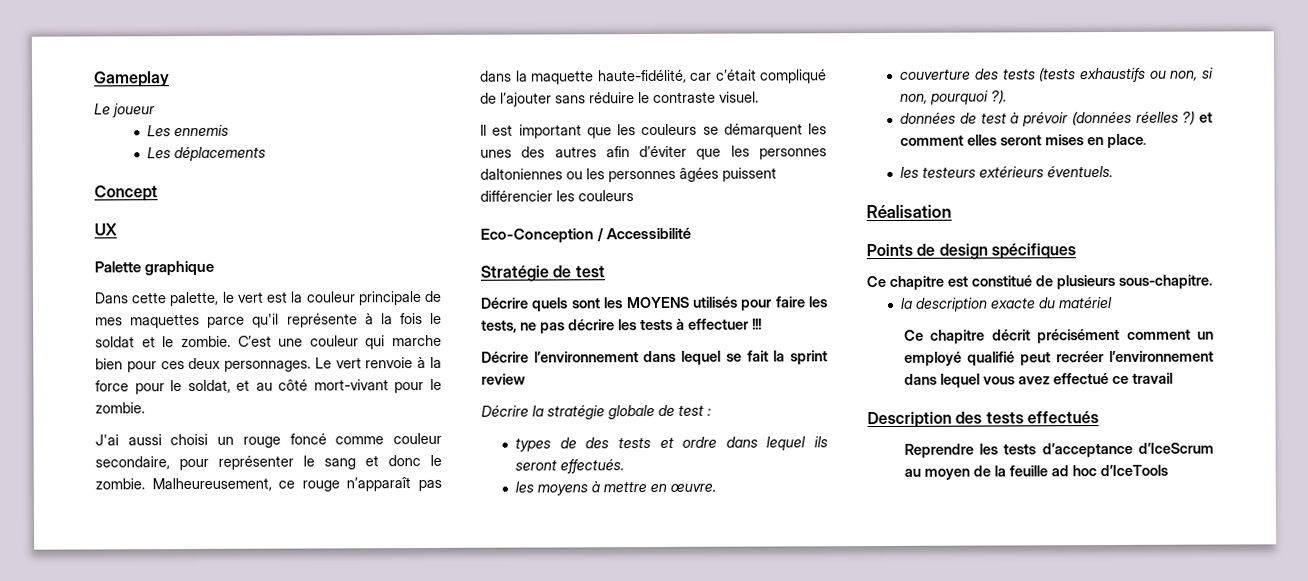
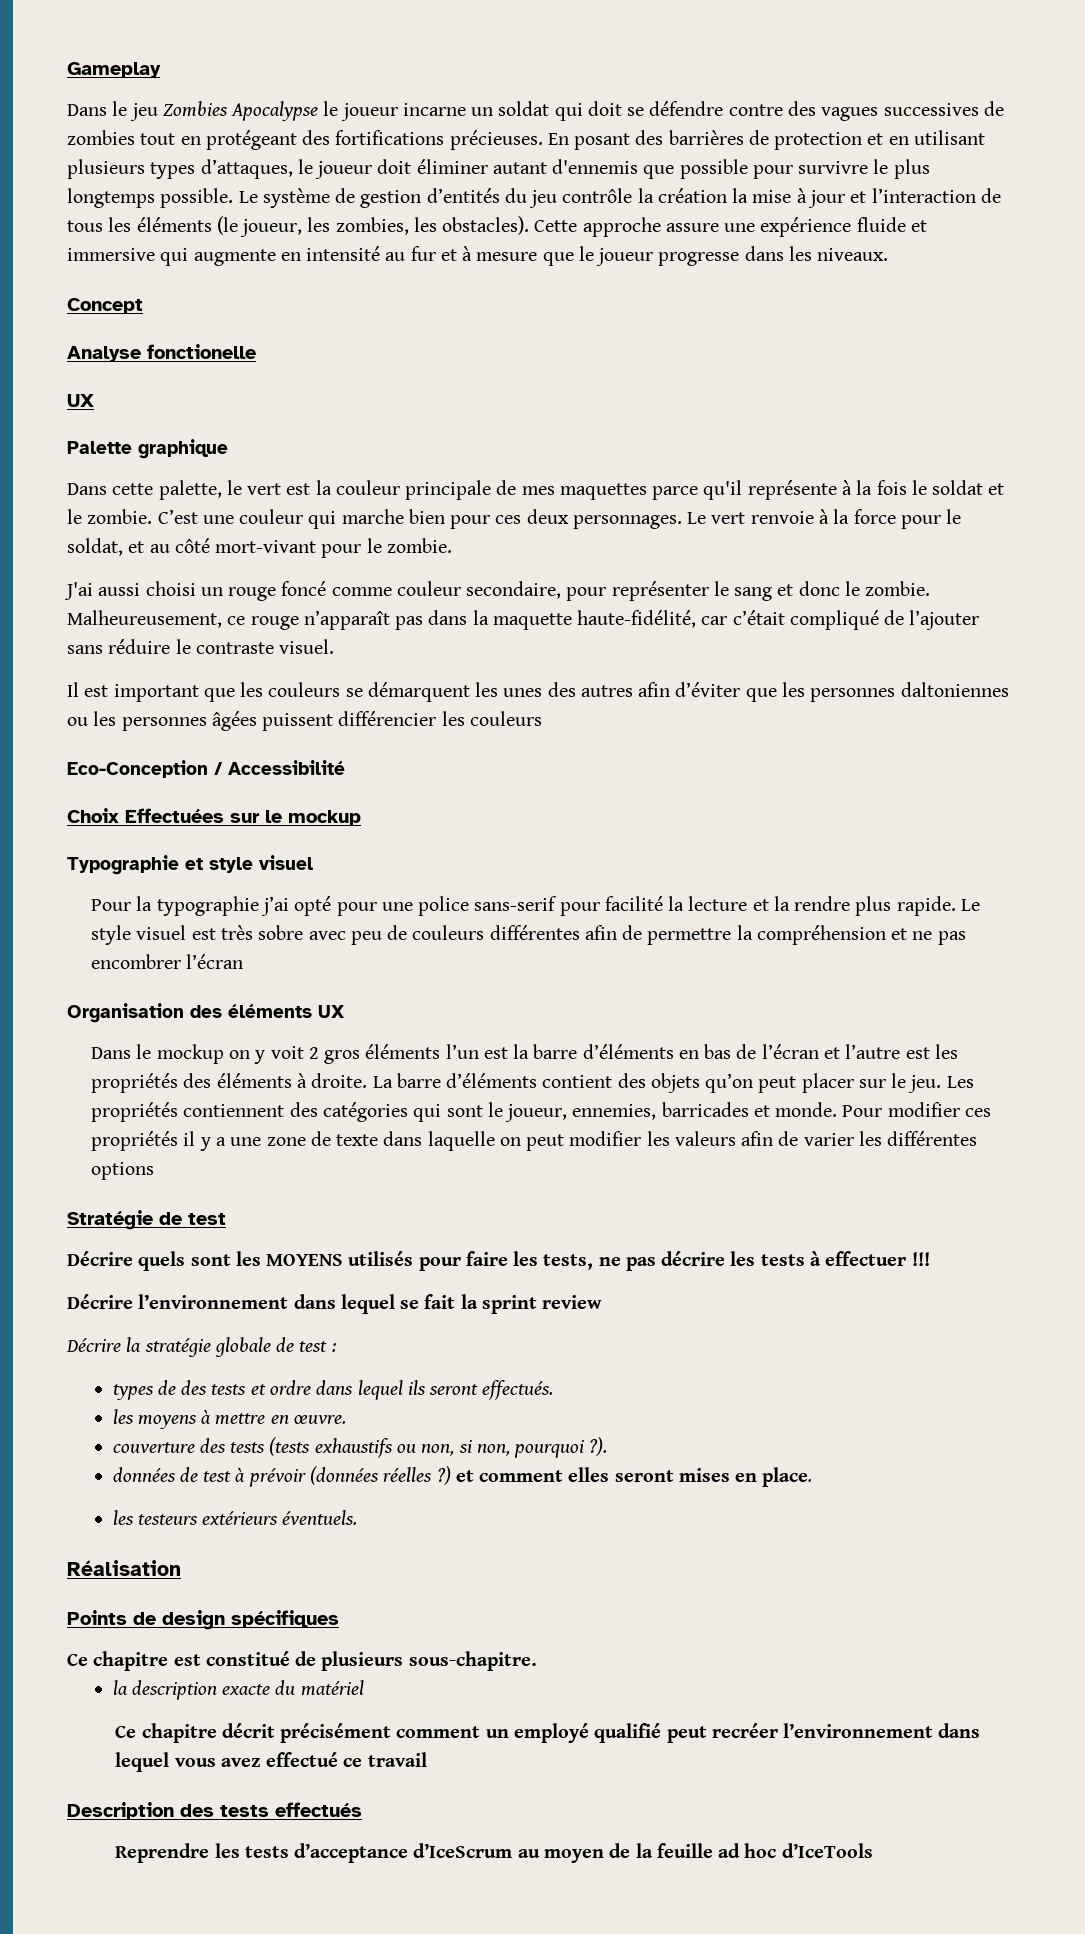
- Le joueur
- Les ennemis
- Les déplacements
+ Dans le jeu Zombies Apocalypse le joueur incarne un soldat qui doit se défendre contre des vagues successives de zombies tout en protégeant des fortifications précieuses. En posant des barrières de protection et en utilisant plusieurs types d’attaques, le joueur doit éliminer autant d'ennemis que possible pour survivre le plus longtemps possible. Le système de gestion d’entités du jeu contrôle la création la mise à jour et l’interaction de tous les éléments (le joueur, les zombies, les obstacles). Cette approche assure une expérience fluide et immersive qui augmente en intensité au fur et à mesure que le joueur progresse dans les niveaux.
+ Analyse fonctionelle
+ Choix Effectuées sur le mockup
+ Typographie et style visuel
+ Pour la typographie j’ai opté pour une police sans-serif pour facilité la lecture et la rendre plus rapide. Le style visuel est très sobre avec peu de couleurs différentes afin de permettre la compréhension et ne pas encombrer l’écran
+ Organisation des éléments UX
+ Dans le mockup on y voit 2 gros éléments l’un est la barre d’éléments en bas de l’écran et l’autre est les propriétés des éléments à droite. La barre d’éléments contient des objets qu’on peut placer sur le jeu. Les propriétés contiennent des catégories qui sont le joueur, ennemies, barricades et monde. Pour modifier ces propriétés il y a une zone de texte dans laquelle on peut modifier les valeurs afin de varier les différentes options

